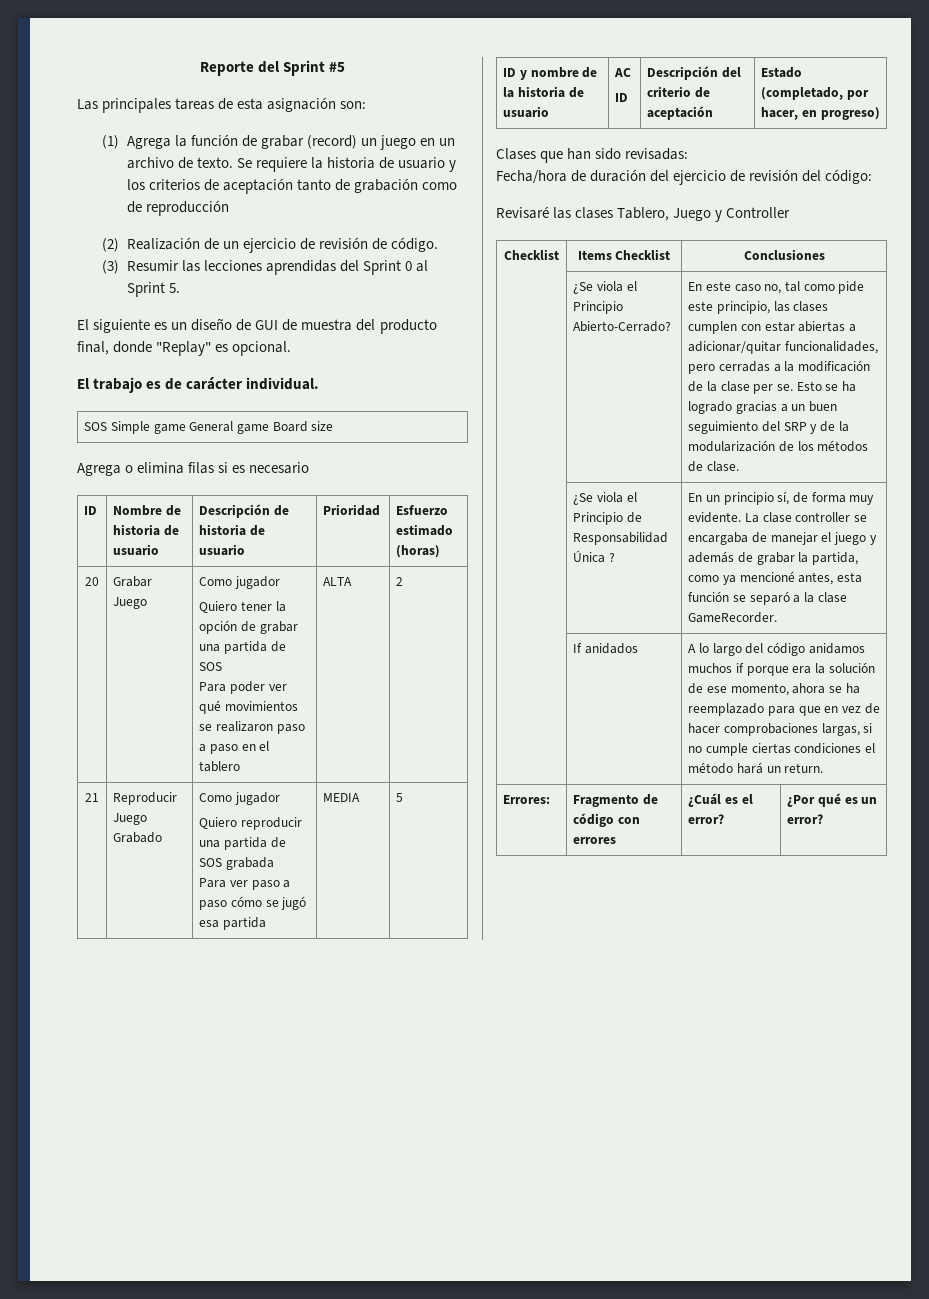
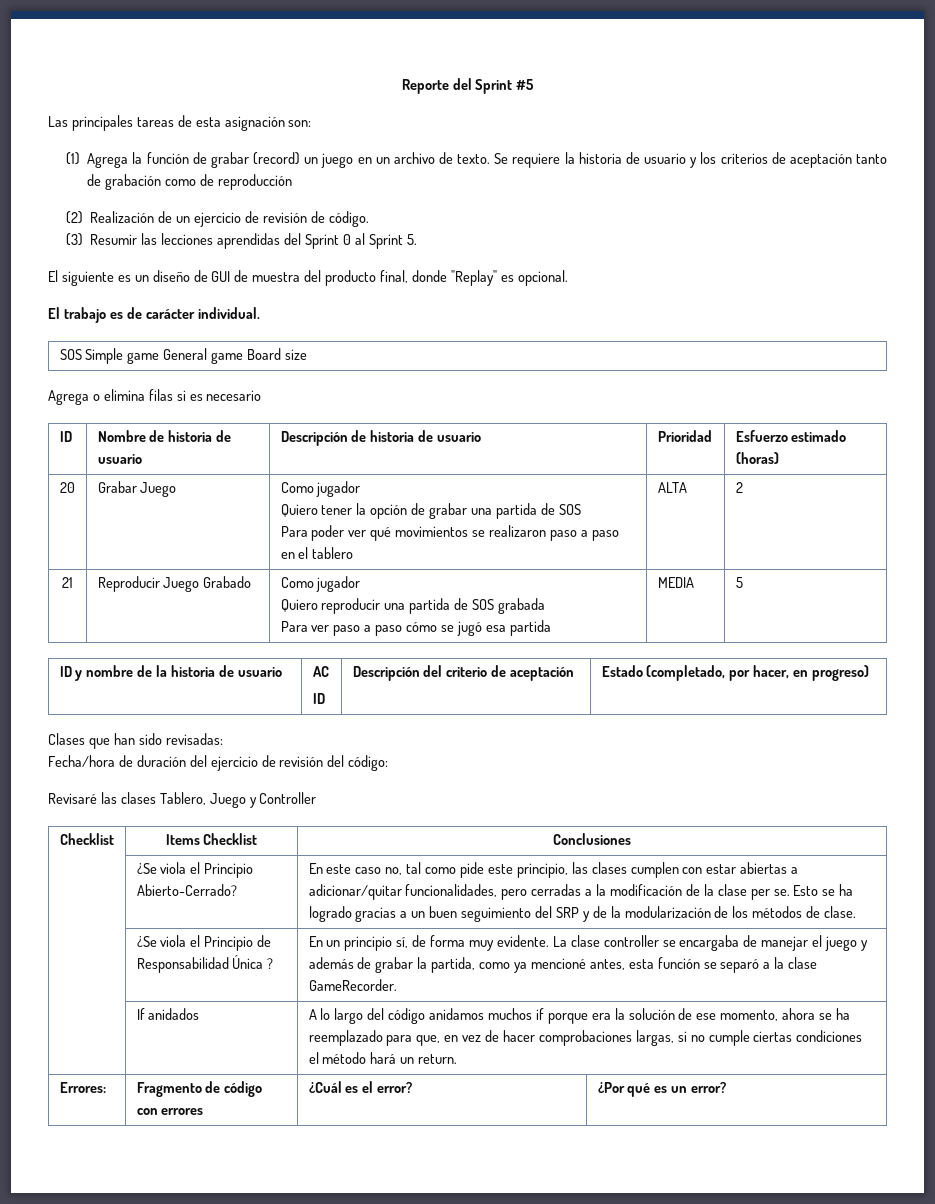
- | If anidados | A lo largo del código anidamos muchos if porque era la solución de ese momento, ahora se ha reemplazado para que en vez de hacer comprobaciones largas, si no cumple ciertas condiciones el método hará un return.
+ | If anidados | A lo largo del código anidamos muchos if porque era la solución de ese momento, ahora se ha reemplazado para que, en vez de hacer comprobaciones largas, si no cumple ciertas condiciones el método hará un return.

